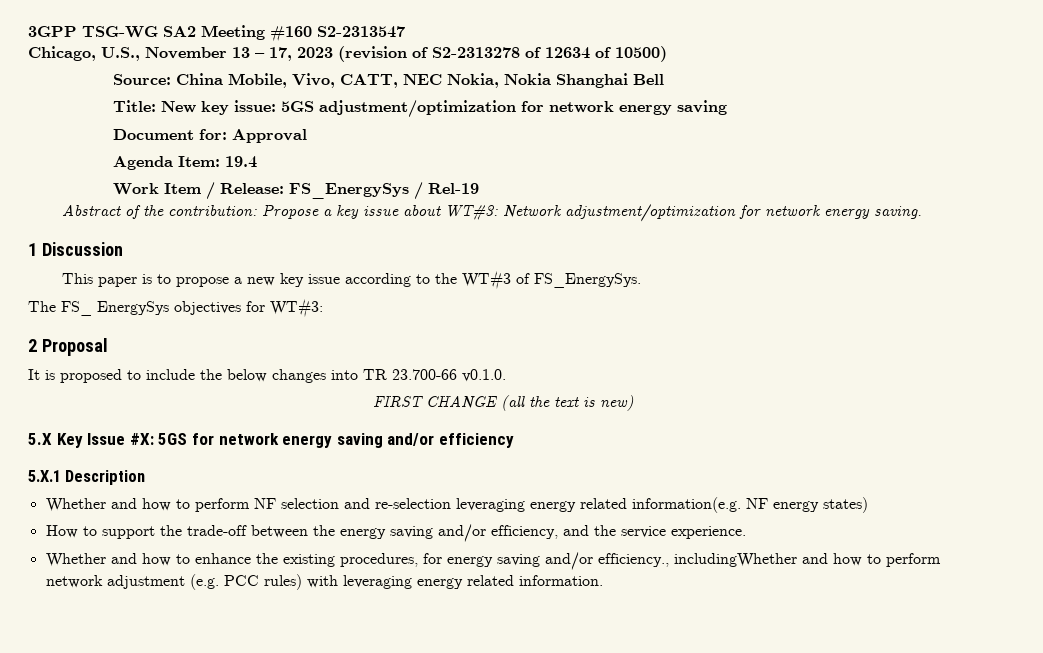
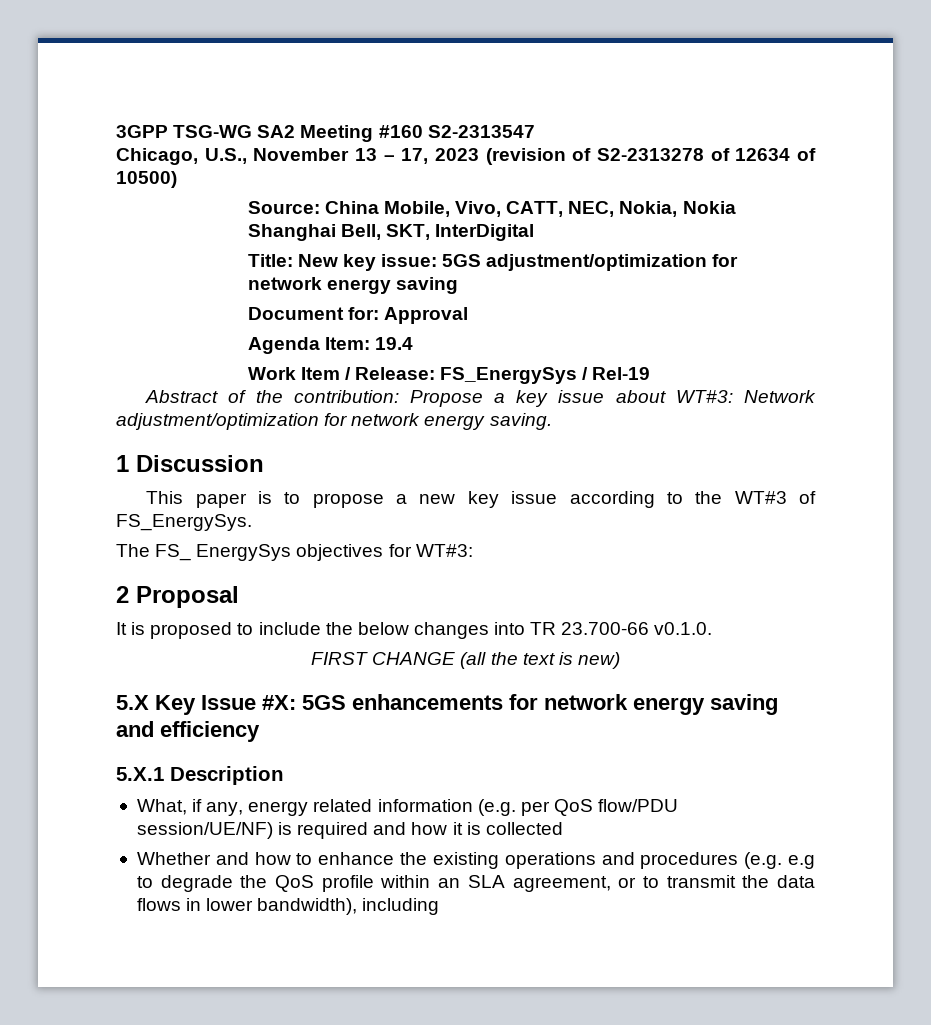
- Source: China Mobile, Vivo, CATT, NEC Nokia, Nokia Shanghai Bell
+ Source: China Mobile, Vivo, CATT, NEC, Nokia, Nokia Shanghai Bell, SKT, InterDigital
- 5.X Key Issue #X: 5GS for network energy saving and/or efficiency
+ 5.X Key Issue #X: 5GS enhancements for network energy saving and efficiency
- Whether and how to perform NF selection and re-selection leveraging energy related information(e.g. NF energy states)
- How to support the trade-off between the energy saving and/or efficiency, and the service experience.
+ What, if any, energy related information (e.g. per QoS flow/PDU session/UE/NF) is required and how it is collected
- Whether and how to enhance the existing procedures, for energy saving and/or efficiency., includingWhether and how to perform network adjustment (e.g. PCC rules) with leveraging energy related information.
+ Whether and how to enhance the existing operations and procedures (e.g. e.g to degrade the QoS profile within an SLA agreement, or to transmit the data flows in lower bandwidth), including

